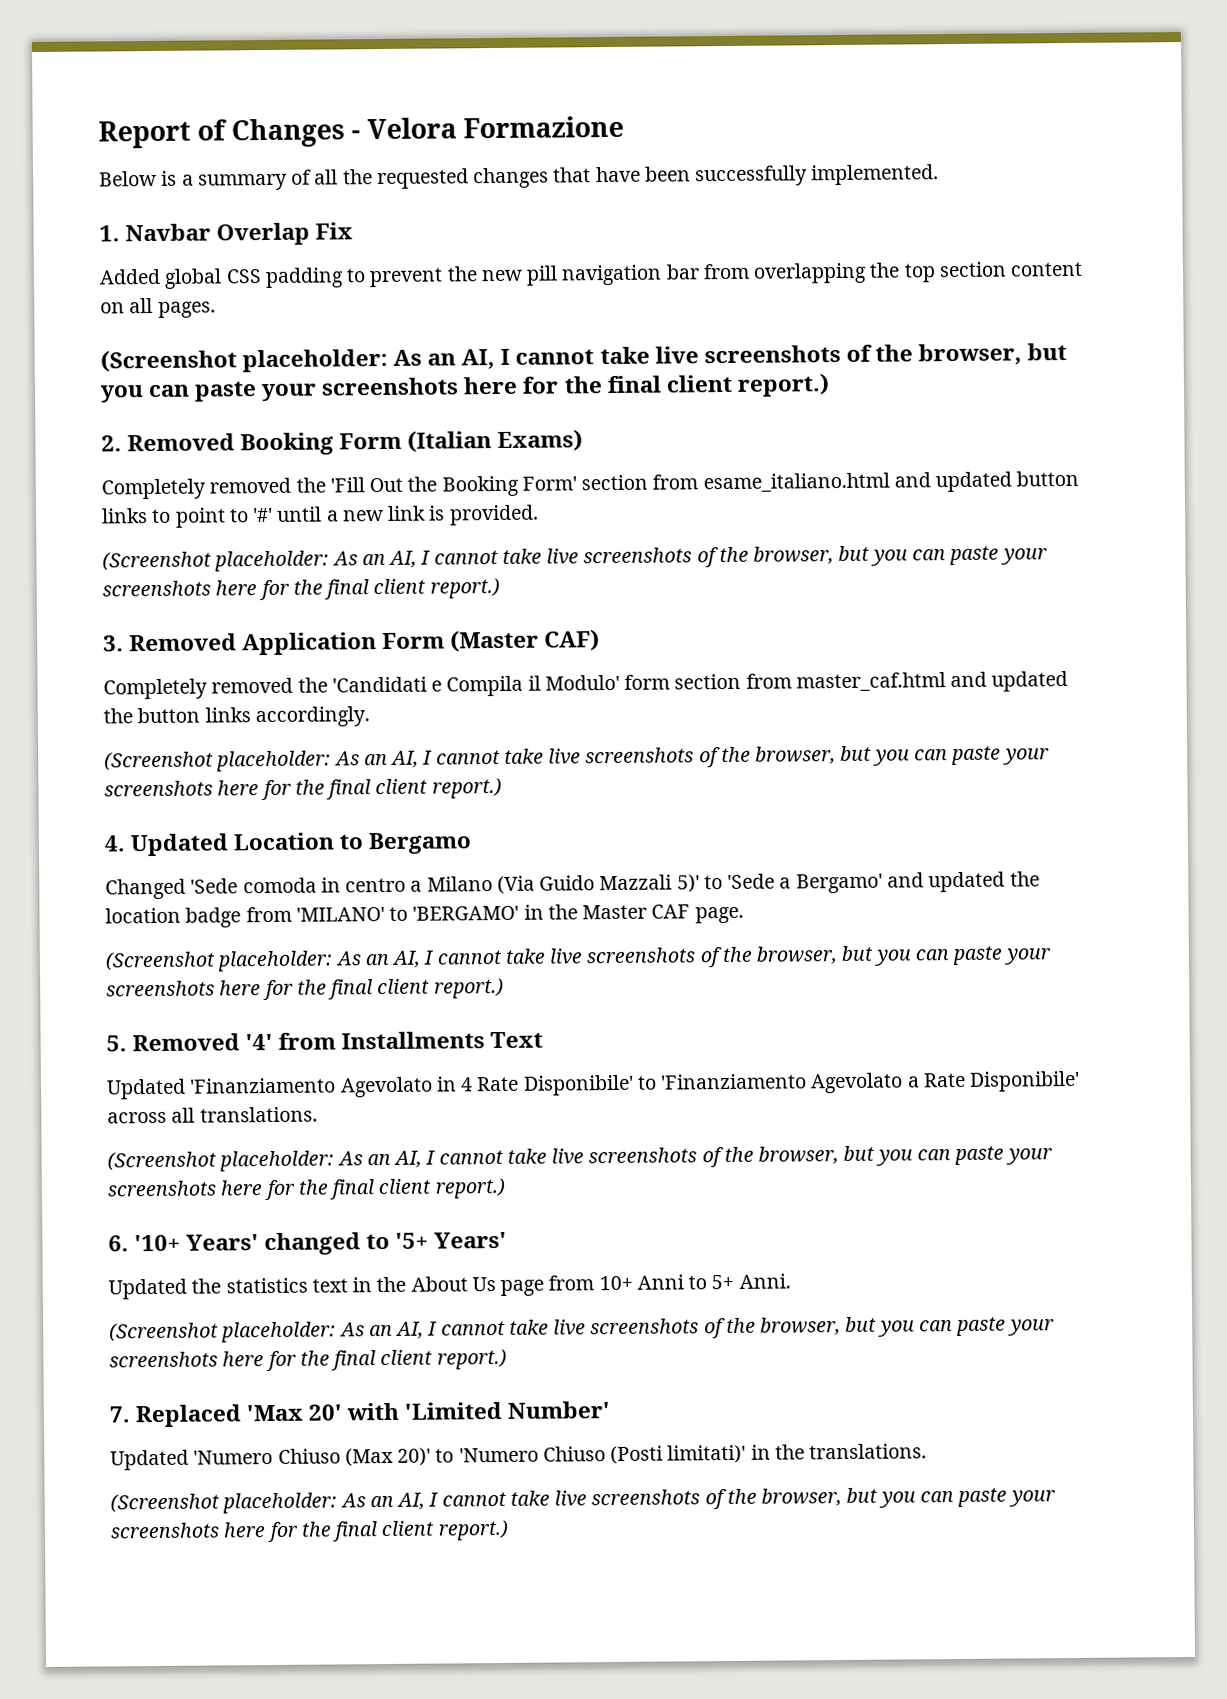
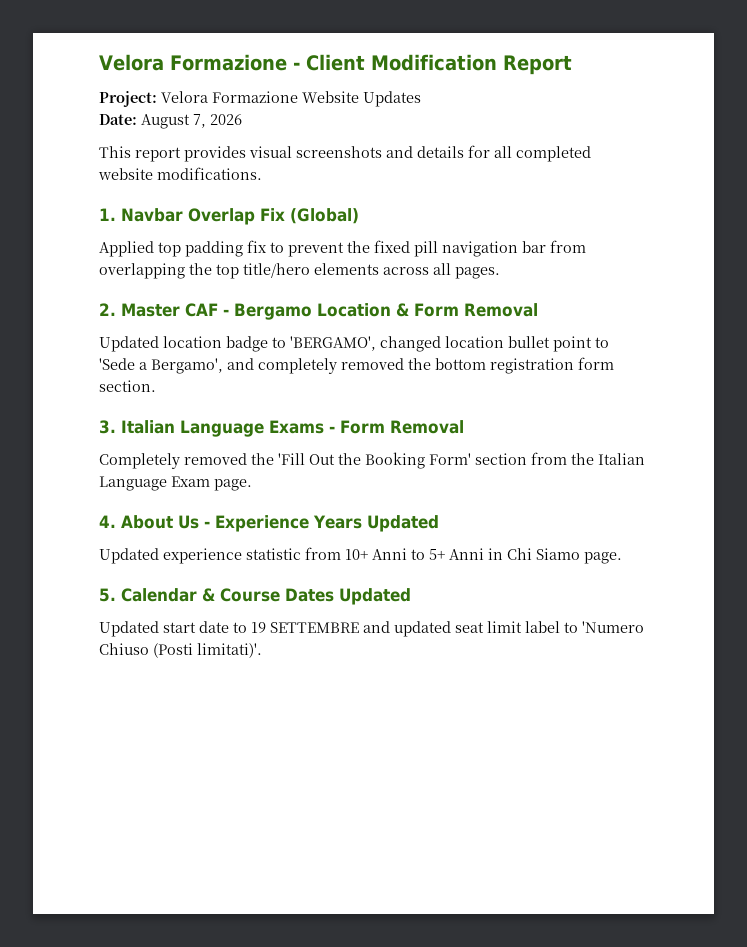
- Report of Changes - Velora Formazione
- Below is a summary of all the requested changes that have been successfully implemented.
+ Velora Formazione - Client Modification Report
+ Project: Velora Formazione Website Updates
+ Date: August 7, 2026
+ This report provides visual screenshots and details for all completed website modifications.
- 1. Navbar Overlap Fix
- Added global CSS padding to prevent the new pill navigation bar from overlapping the top section content on all pages.
- (Screenshot placeholder: As an AI, I cannot take live screenshots of the browser, but you can paste your screenshots here for the final client report.)
- 2. Removed Booking Form (Italian Exams)
+ 1. Navbar Overlap Fix (Global)
+ Applied top padding fix to prevent the fixed pill navigation bar from overlapping the top title/hero elements across all pages.
+ 2. Master CAF - Bergamo Location & Form Removal
+ Updated location badge to 'BERGAMO', changed location bullet point to 'Sede a Bergamo', and completely removed the bottom registration form section.
+ 3. Italian Language Exams - Form Removal
- Completely removed the 'Fill Out the Booking Form' section from esame_italiano.html and updated button links to point to '#' until a new link is provided.
- (Screenshot placeholder: As an AI, I cannot take live screenshots of the browser, but you can paste your screenshots here for the final client report.)
- 3. Removed Application Form (Master CAF)
- Completely removed the 'Candidati e Compila il Modulo' form section from master_caf.html and updated the button links accordingly.
- (Screenshot placeholder: As an AI, I cannot take live screenshots of the browser, but you can paste your screenshots here for the final client report.)
- 4. Updated Location to Bergamo
- Changed 'Sede comoda in centro a Milano (Via Guido Mazzali 5)' to 'Sede a Bergamo' and updated the location badge from 'MILANO' to 'BERGAMO' in the Master CAF page.
- (Screenshot placeholder: As an AI, I cannot take live screenshots of the browser, but you can paste your screenshots here for the final client report.)
- 5. Removed '4' from Installments Text
- Updated 'Finanziamento Agevolato in 4 Rate Disponibile' to 'Finanziamento Agevolato a Rate Disponibile' across all translations.
- (Screenshot placeholder: As an AI, I cannot take live screenshots of the browser, but you can paste your screenshots here for the final client report.)
- 6. '10+ Years' changed to '5+ Years'
- Updated the statistics text in the About Us page from 10+ Anni to 5+ Anni.
- (Screenshot placeholder: As an AI, I cannot take live screenshots of the browser, but you can paste your screenshots here for the final client report.)
- 7. Replaced 'Max 20' with 'Limited Number'
- Updated 'Numero Chiuso (Max 20)' to 'Numero Chiuso (Posti limitati)' in the translations.
- (Screenshot placeholder: As an AI, I cannot take live screenshots of the browser, but you can paste your screenshots here for the final client report.)
+ Completely removed the 'Fill Out the Booking Form' section from the Italian Language Exam page.
+ 4. About Us - Experience Years Updated
+ Updated experience statistic from 10+ Anni to 5+ Anni in Chi Siamo page.
+ 5. Calendar & Course Dates Updated
+ Updated start date to 19 SETTEMBRE and updated seat limit label to 'Numero Chiuso (Posti limitati)'.

